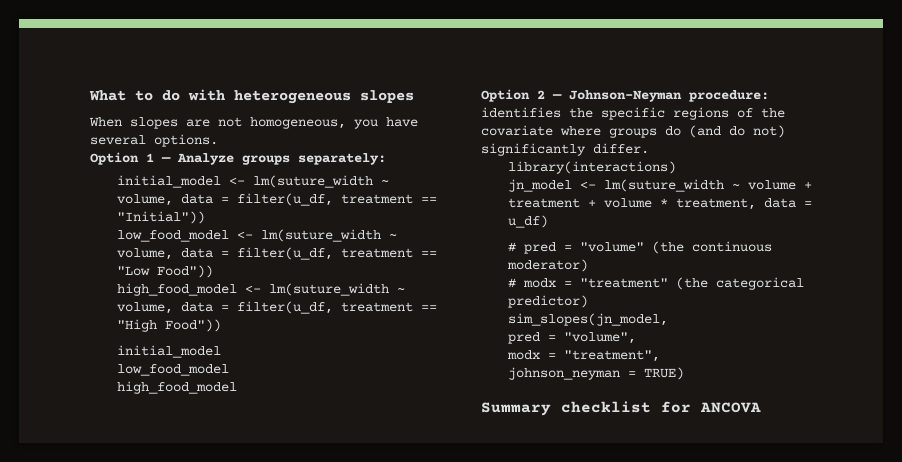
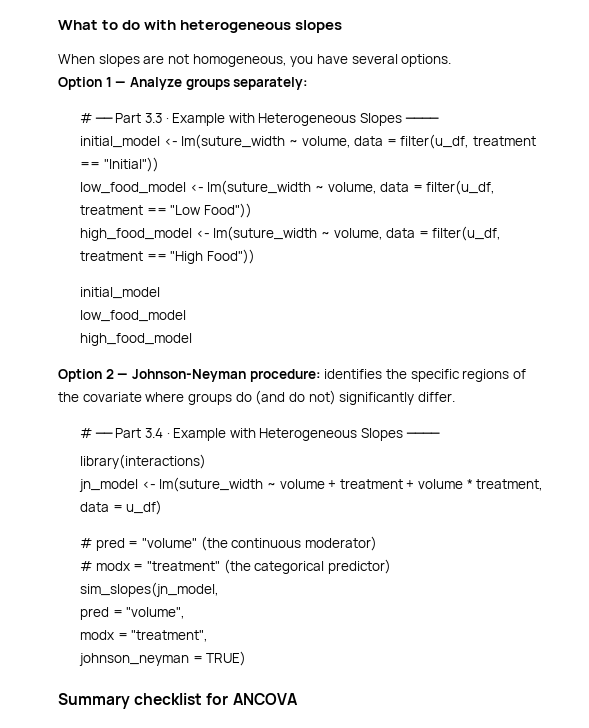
+ # ── Part 3.3 · Example with Heterogeneous Slopes ────
+ # ── Part 3.4 · Example with Heterogeneous Slopes ────

